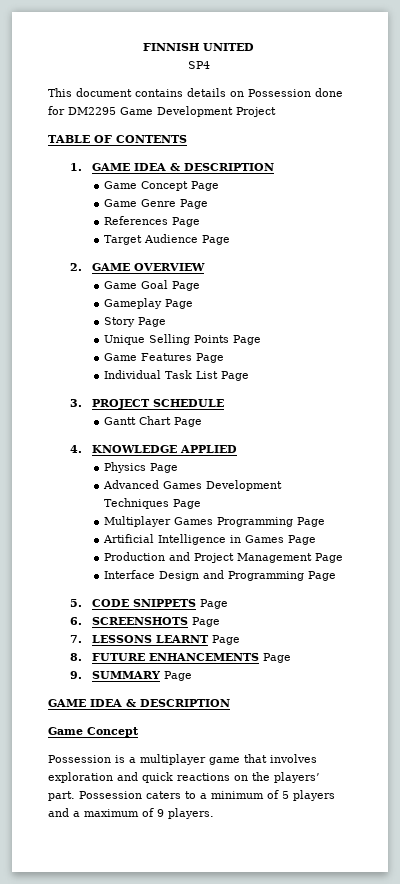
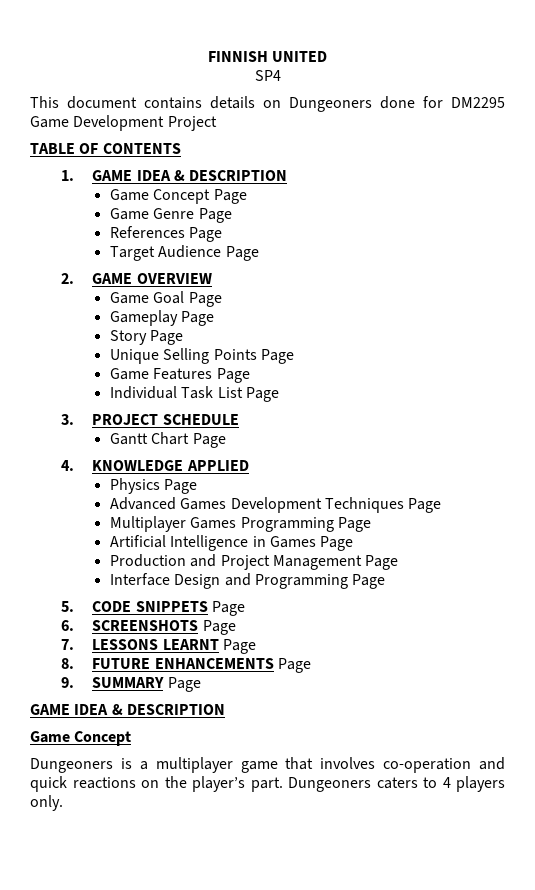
- This document contains details on Possession done for DM2295 Game Development Project
+ This document contains details on Dungeoners done for DM2295 Game Development Project
- Possession is a multiplayer game that involves exploration and quick reactions on the players’ part. Possession caters to a minimum of 5 players and a maximum of 9 players.
+ Dungeoners is a multiplayer game that involves co-operation and quick reactions on the player’s part. Dungeoners caters to 4 players only.

